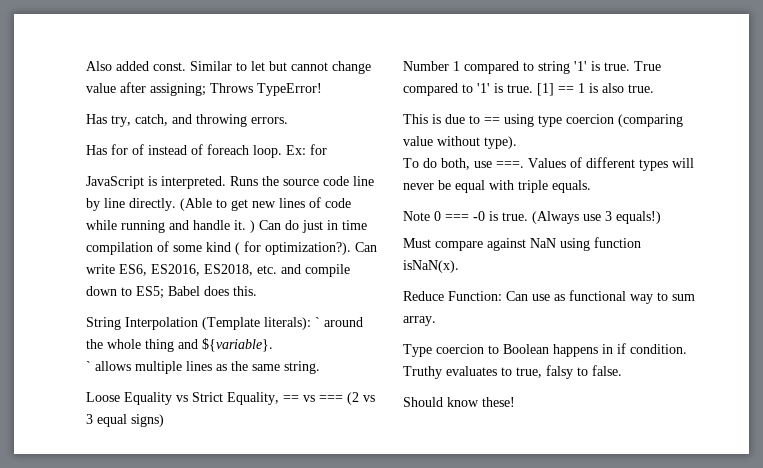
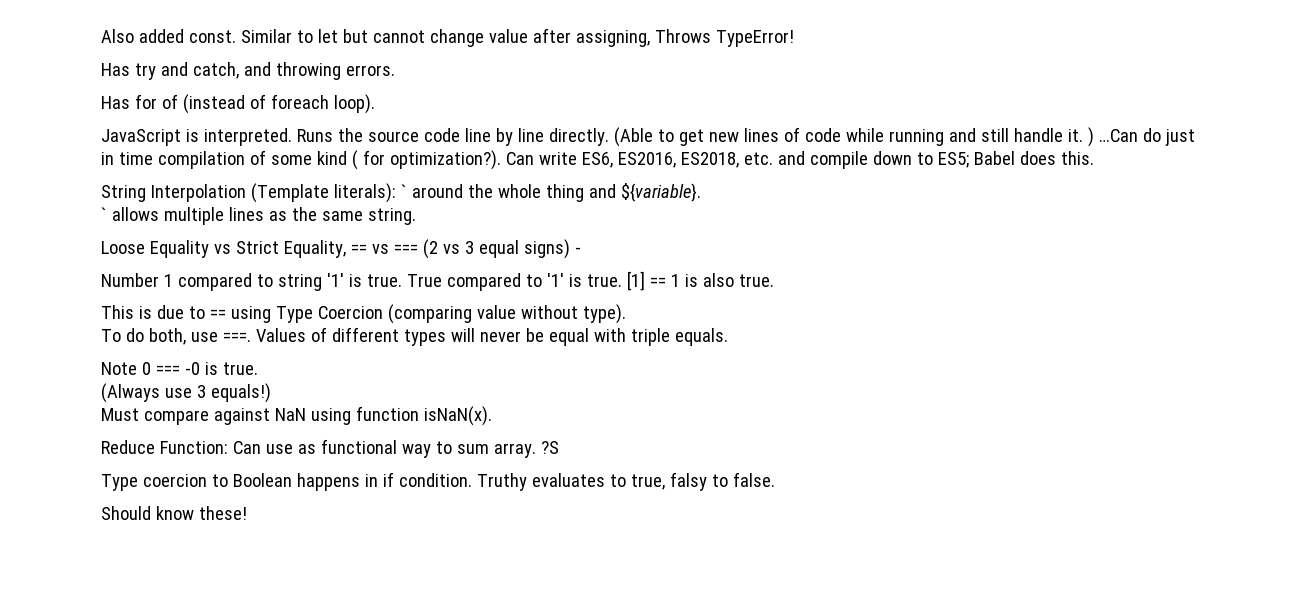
- Similar to let but cannot change value after assigning; Throws TypeError!
+ Similar to let but cannot change value after assigning, Throws TypeError!
- Has try, catch, and throwing errors.
+ Has try and catch, and throwing errors.
- Has for of instead of foreach loop. Ex: for
+ Has for of (instead of foreach loop).
- (Able to get new lines of code while running and handle it. ) Can do just in time compilation of some kind ( for optimization?).
+ (Able to get new lines of code while running and still handle it. ) …Can do just in time compilation of some kind ( for optimization?).
- Loose Equality vs Strict Equality, == vs === (2 vs 3 equal signs)
+ Loose Equality vs Strict Equality, == vs === (2 vs 3 equal signs) -
- This is due to == using type coercion (comparing value without type).
+ This is due to == using Type Coercion (comparing value without type).
- Note 0 === -0 is true. (Always use 3 equals!)
+ Note 0 === -0 is true.
+ (Always use 3 equals!)
+ ?S

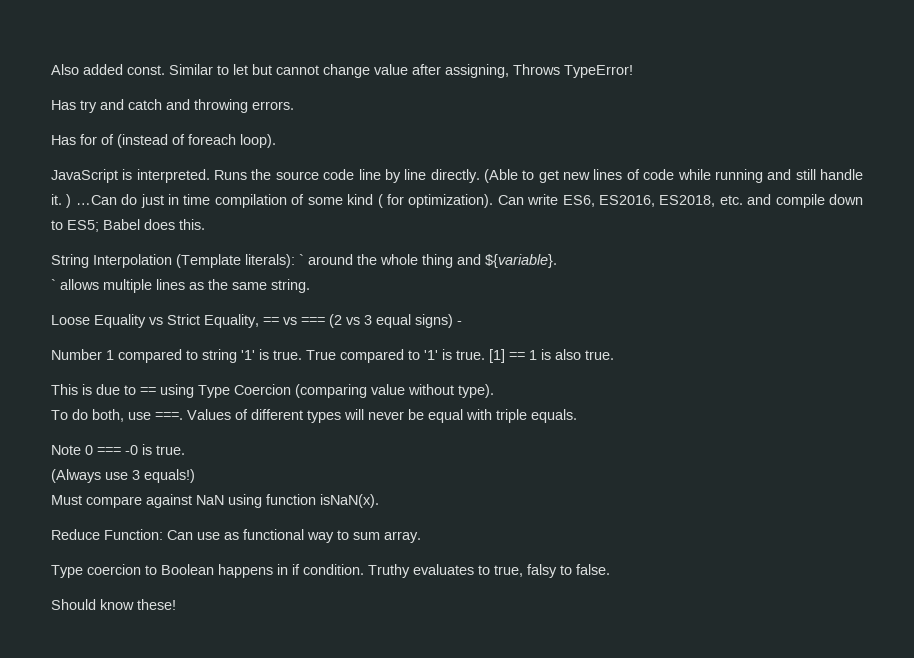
- Has try and catch, and throwing errors.
+ Has try and catch and throwing errors.
- (Able to get new lines of code while running and still handle it. ) …Can do just in time compilation of some kind ( for optimization?).
+ (Able to get new lines of code while running and still handle it. ) …Can do just in time compilation of some kind ( for optimization).
- ?S

